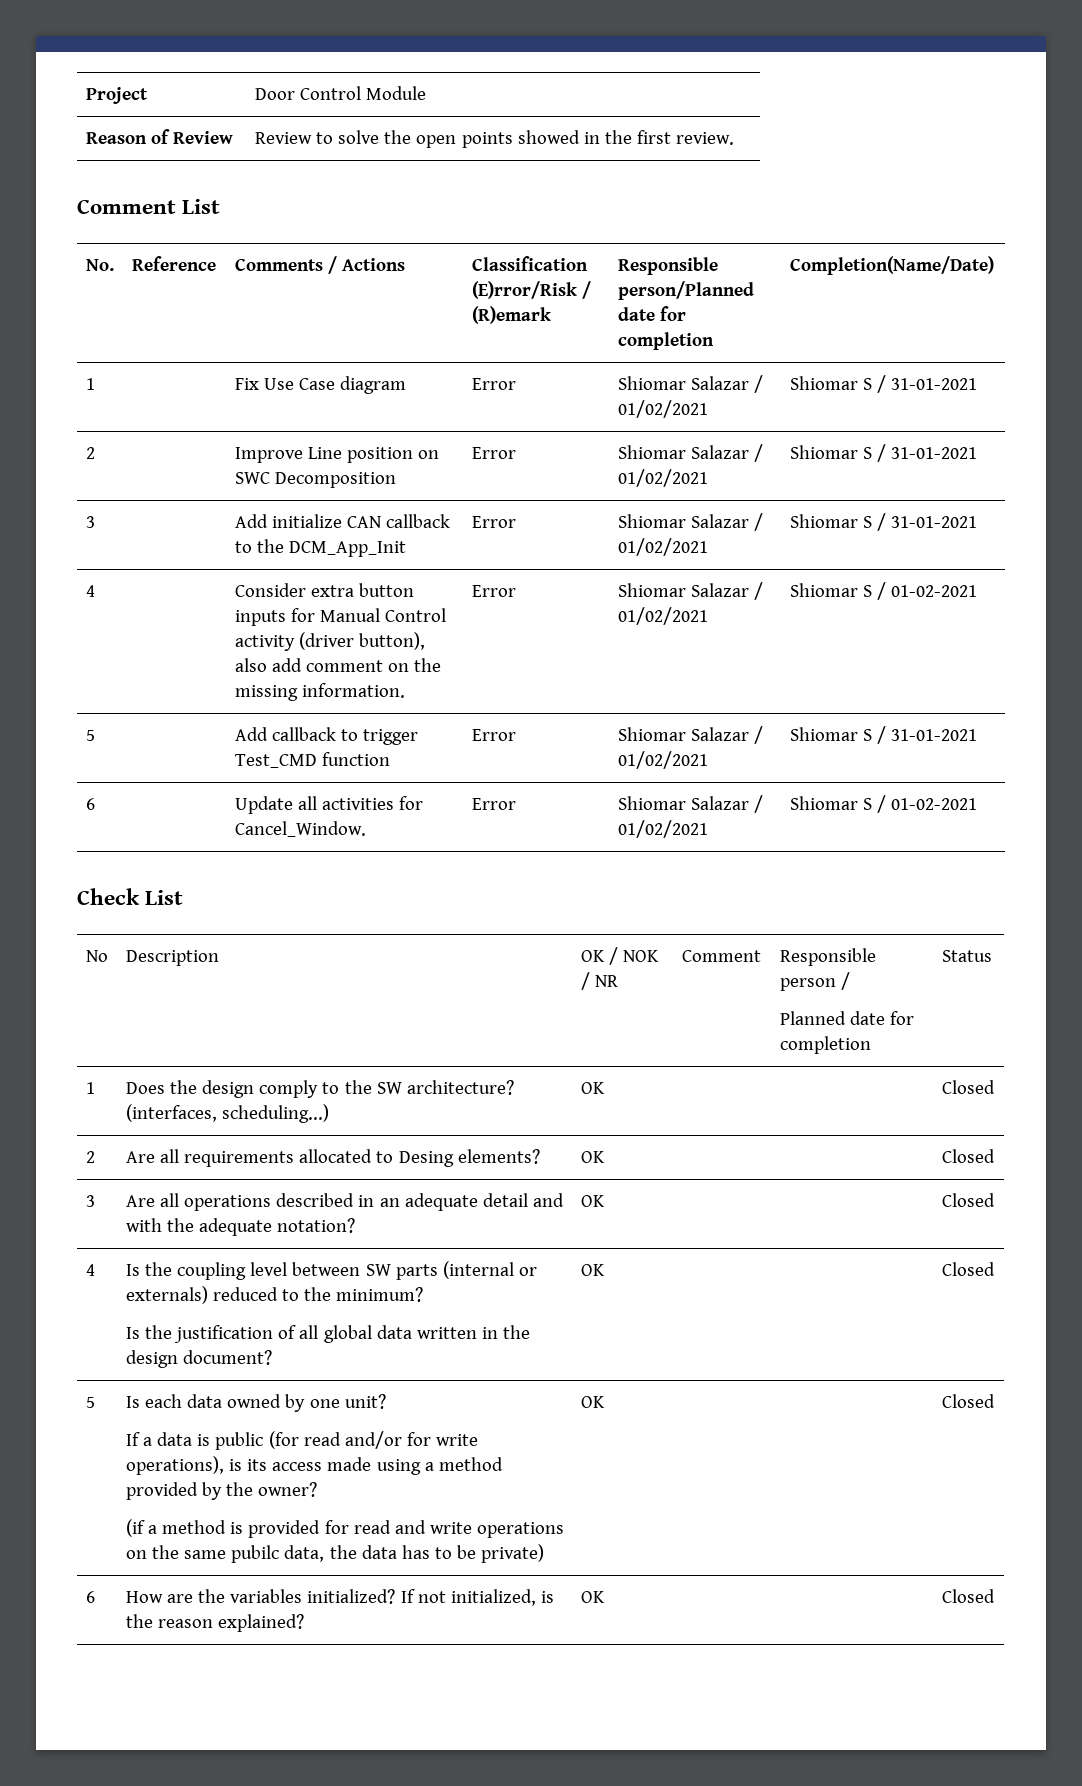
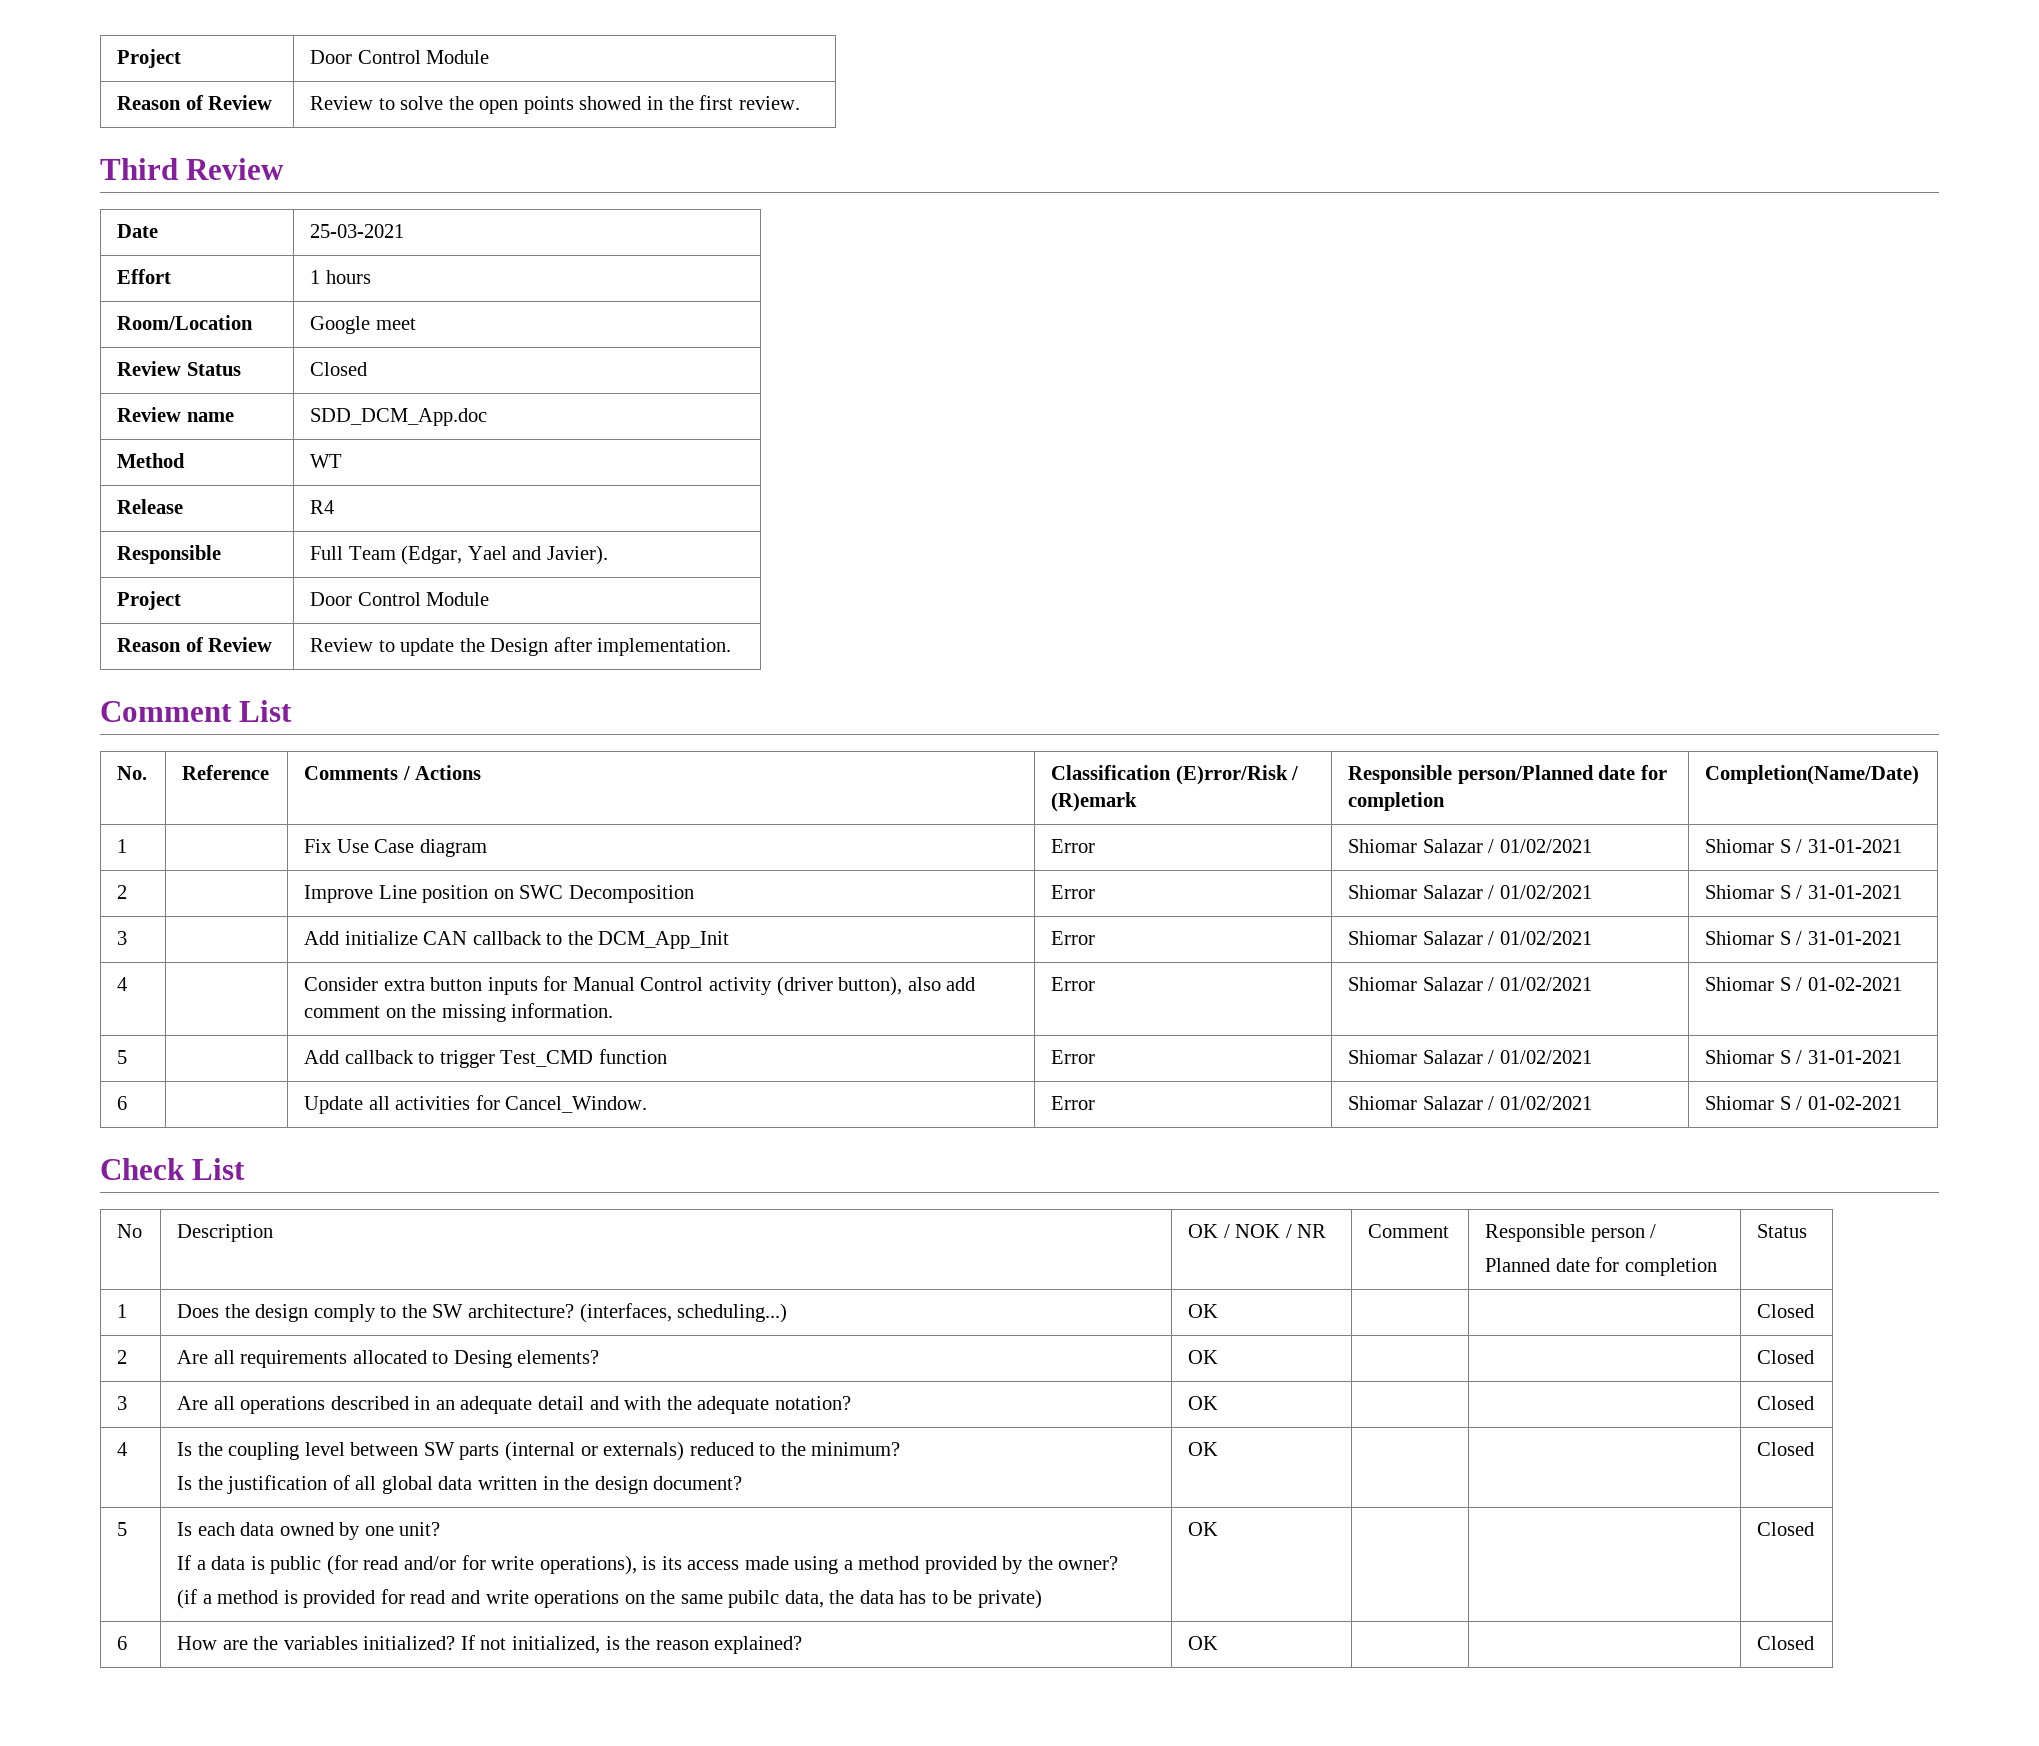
+ Third Review
+ Date | 25-03-2021
+ Effort | 1 hours
+ Room/Location | Google meet
+ Review Status | Closed
+ Review name | SDD_DCM_App.doc
+ Method | WT
+ Release | R4
+ Responsible | Full Team (Edgar, Yael and Javier).
+ Project | Door Control Module
+ Reason of Review | Review to update the Design after implementation.

